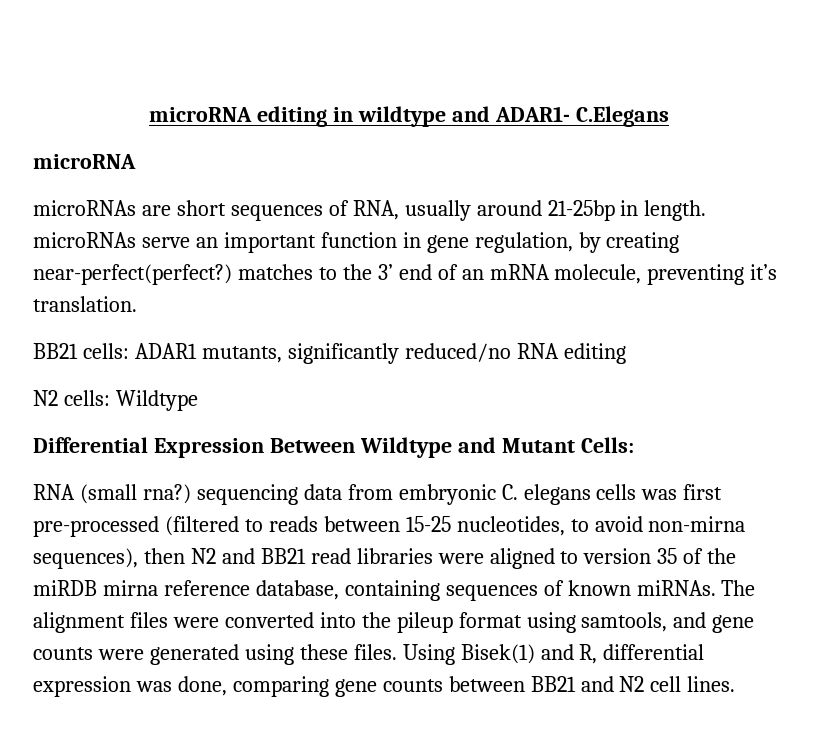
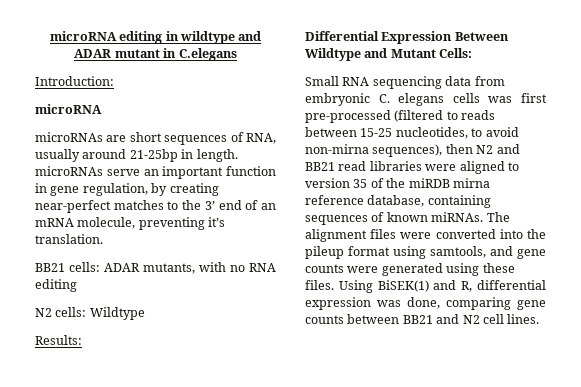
- microRNA editing in wildtype and ADAR1- C.Elegans
+ microRNA editing in wildtype and ADAR mutant in C.elegans
+ Introduction:
- microRNAs are short sequences of RNA, usually around 21-25bp in length. microRNAs serve an important function in gene regulation, by creating near-perfect(perfect?) matches to the 3’ end of an mRNA molecule, preventing it’s translation.
+ microRNAs are short sequences of RNA, usually around 21-25bp in length. microRNAs serve an important function in gene regulation, by creating near-perfect matches to the 3’ end of an mRNA molecule, preventing it’s translation.
- BB21 cells: ADAR1 mutants, significantly reduced/no RNA editing
+ BB21 cells: ADAR mutants, with no RNA editing
+ Results:
- RNA (small rna?) sequencing data from embryonic C. elegans cells was first pre-processed (filtered to reads between 15-25 nucleotides, to avoid non-mirna sequences), then N2 and BB21 read libraries were aligned to version 35 of the miRDB mirna reference database, containing sequences of known miRNAs.
+ Small RNA sequencing data from embryonic C. elegans cells was first pre-processed (filtered to reads between 15-25 nucleotides, to avoid non-mirna sequences), then N2 and BB21 read libraries were aligned to version 35 of the miRDB mirna reference database, containing sequences of known miRNAs.
- Using Bisek(1) and R, differential expression was done, comparing gene counts between BB21 and N2 cell lines.
+ Using BiSEK(1) and R, differential expression was done, comparing gene counts between BB21 and N2 cell lines.

